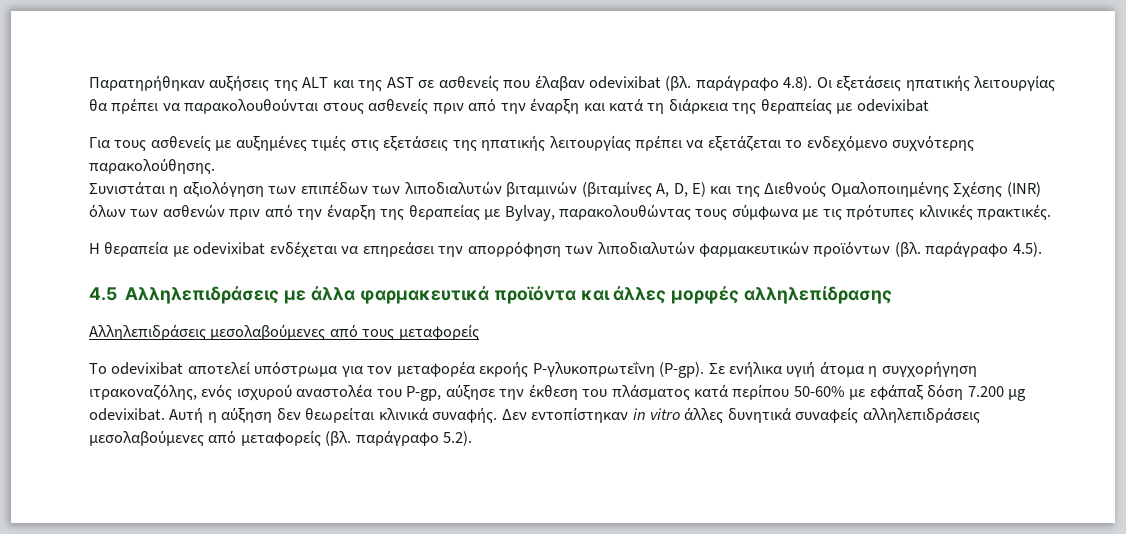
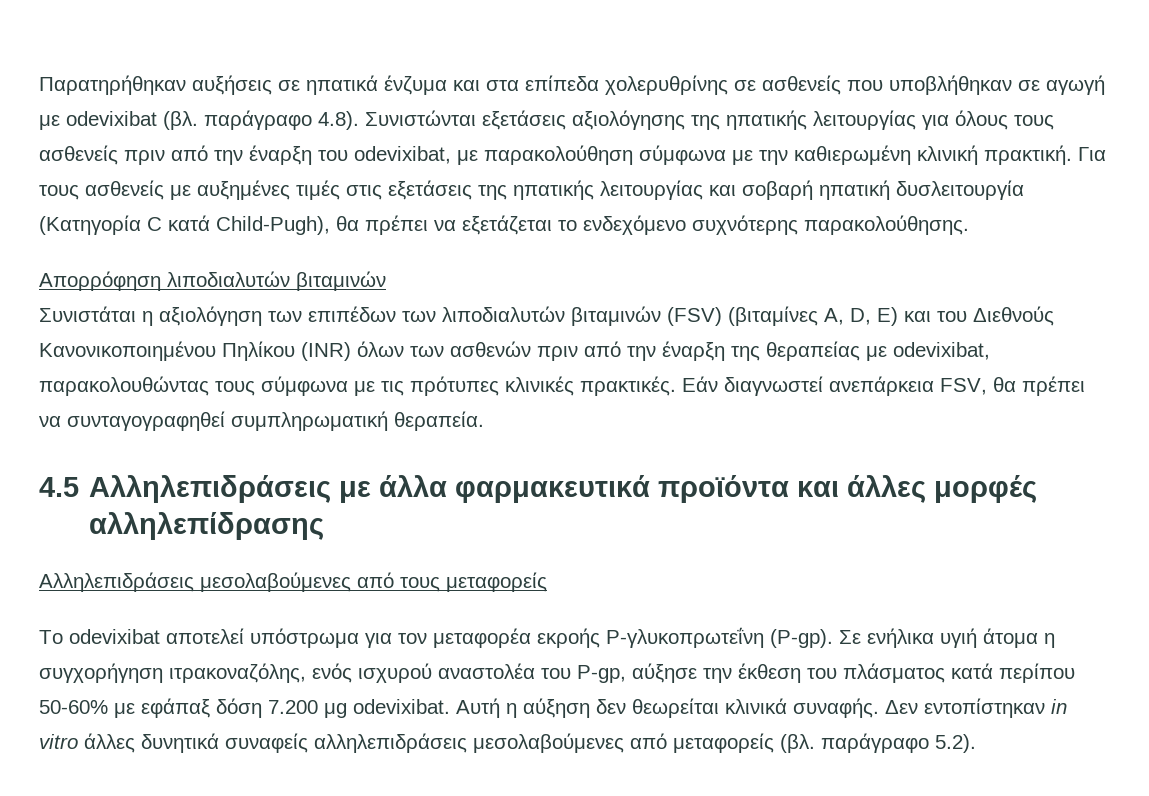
- Παρατηρήθηκαν αυξήσεις της ALT και της AST σε ασθενείς που έλαβαν odevixibat (βλ. παράγραφο 4.8). Οι εξετάσεις ηπατικής λειτουργίας θα πρέπει να παρακολουθούνται στους ασθενείς πριν από την έναρξη και κατά τη διάρκεια της θεραπείας με odevixibat
- Για τους ασθενείς με αυξημένες τιμές στις εξετάσεις της ηπατικής λειτουργίας πρέπει να εξετάζεται το ενδεχόμενο συχνότερης παρακολούθησης.
+ Παρατηρήθηκαν αυξήσεις σε ηπατικά ένζυμα και στα επίπεδα χολερυθρίνης σε ασθενείς που υποβλήθηκαν σε αγωγή με odevixibat (βλ. παράγραφο 4.8). Συνιστώνται εξετάσεις αξιολόγησης της ηπατικής λειτουργίας για όλους τους ασθενείς πριν από την έναρξη του odevixibat, με παρακολούθηση σύμφωνα με την καθιερωμένη κλινική πρακτική. Για τους ασθενείς με αυξημένες τιμές στις εξετάσεις της ηπατικής λειτουργίας και σοβαρή ηπατική δυσλειτουργία (Κατηγορία C κατά Child-Pugh), θα πρέπει να εξετάζεται το ενδεχόμενο συχνότερης παρακολούθησης.
+ Απορρόφηση λιποδιαλυτών βιταμινών
- Συνιστάται η αξιολόγηση των επιπέδων των λιποδιαλυτών βιταμινών (βιταμίνες Α, D, E) και της Διεθνούς Ομαλοποιημένης Σχέσης (INR) όλων των ασθενών πριν από την έναρξη της θεραπείας με Bylvay, παρακολουθώντας τους σύμφωνα με τις πρότυπες κλινικές πρακτικές.
- Η θεραπεία με odevixibat ενδέχεται να επηρεάσει την απορρόφηση των λιποδιαλυτών φαρμακευτικών προϊόντων (βλ. παράγραφο 4.5).
+ Συνιστάται η αξιολόγηση των επιπέδων των λιποδιαλυτών βιταμινών (FSV) (βιταμίνες Α, D, E) και του Διεθνούς Κανονικοποιημένου Πηλίκου (INR) όλων των ασθενών πριν από την έναρξη της θεραπείας με odevixibat, παρακολουθώντας τους σύμφωνα με τις πρότυπες κλινικές πρακτικές. Εάν διαγνωστεί ανεπάρκεια FSV, θα πρέπει να συνταγογραφηθεί συμπληρωματική θεραπεία.

